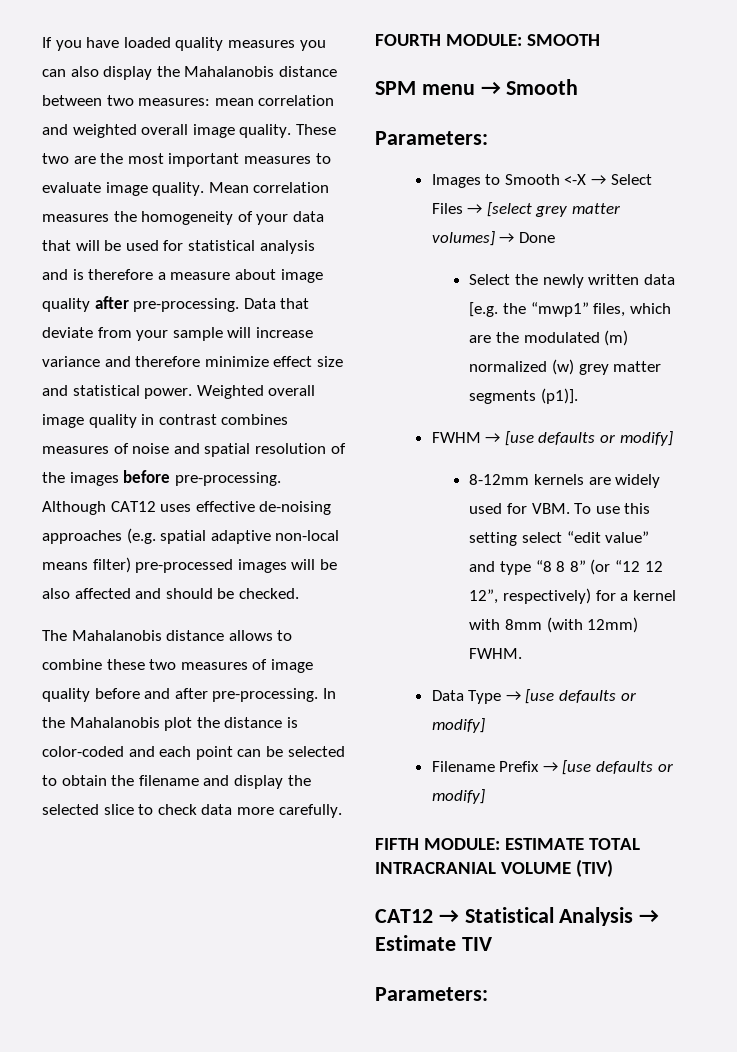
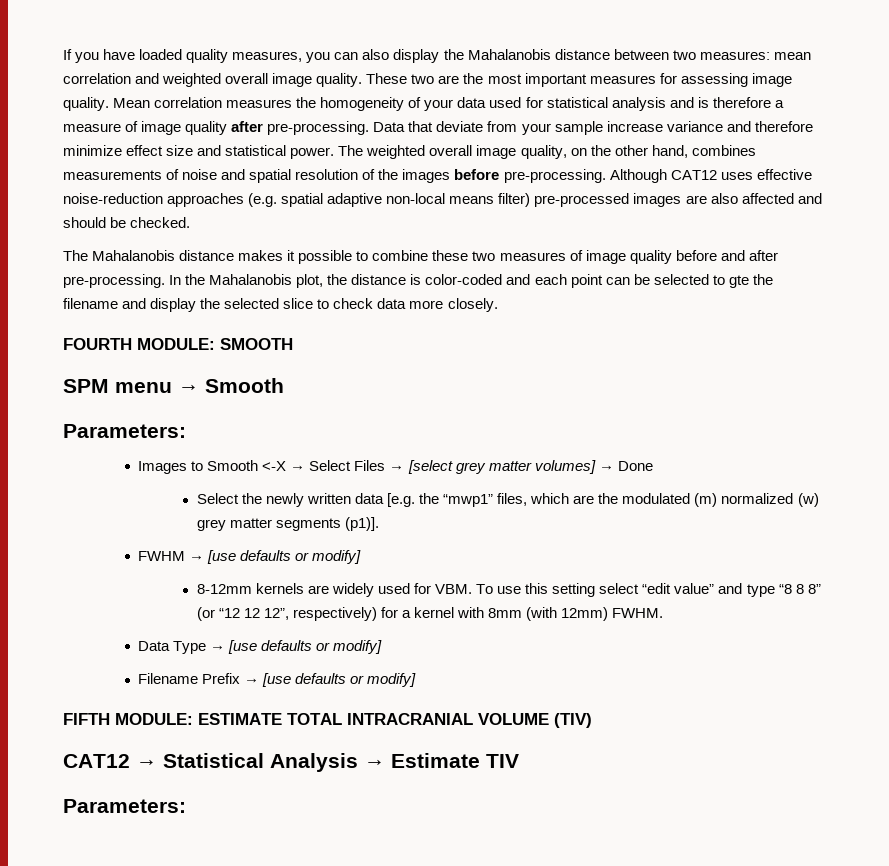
- If you have loaded quality measures you can also display the Mahalanobis distance between two measures: mean correlation and weighted overall image quality.
+ If you have loaded quality measures, you can also display the Mahalanobis distance between two measures: mean correlation and weighted overall image quality.
- These two are the most important measures to evaluate image quality.
+ These two are the most important measures for assessing image quality.
- Mean correlation measures the homogeneity of your data that will be used for statistical analysis and is therefore a measure about image quality after pre-processing.
+ Mean correlation measures the homogeneity of your data used for statistical analysis and is therefore a measure of image quality after pre-processing.
- Data that deviate from your sample will increase variance and therefore minimize effect size and statistical power.
+ Data that deviate from your sample increase variance and therefore minimize effect size and statistical power.
- Weighted overall image quality in contrast combines measures of noise and spatial resolution of the images before pre-processing.
+ The weighted overall image quality, on the other hand, combines measurements of noise and spatial resolution of the images before pre-processing.
- Although CAT12 uses effective de-noising approaches (e.g. spatial adaptive non-local means filter) pre-processed images will be also affected and should be checked.
+ Although CAT12 uses effective noise-reduction approaches (e.g. spatial adaptive non-local means filter) pre-processed images are also affected and should be checked.
- The Mahalanobis distance allows to combine these two measures of image quality before and after pre-processing.
+ The Mahalanobis distance makes it possible to combine these two measures of image quality before and after pre-processing.
- In the Mahalanobis plot the distance is color-coded and each point can be selected to obtain the filename and display the selected slice to check data more carefully.
+ In the Mahalanobis plot, the distance is color-coded and each point can be selected to gte the filename and display the selected slice to check data more closely.

